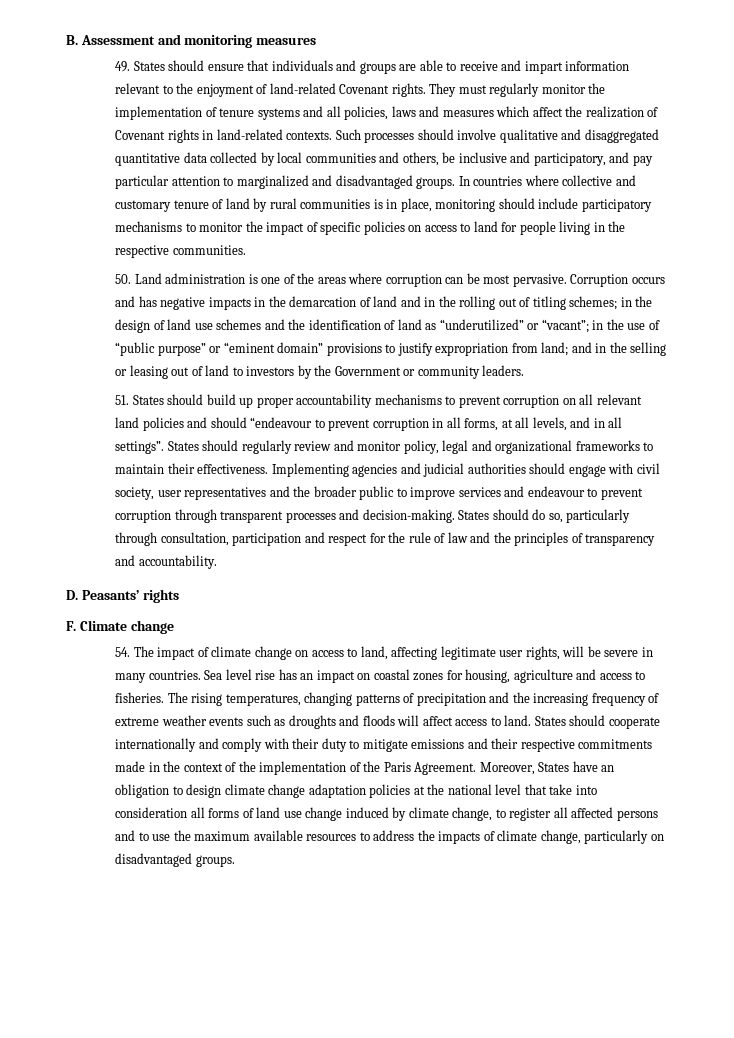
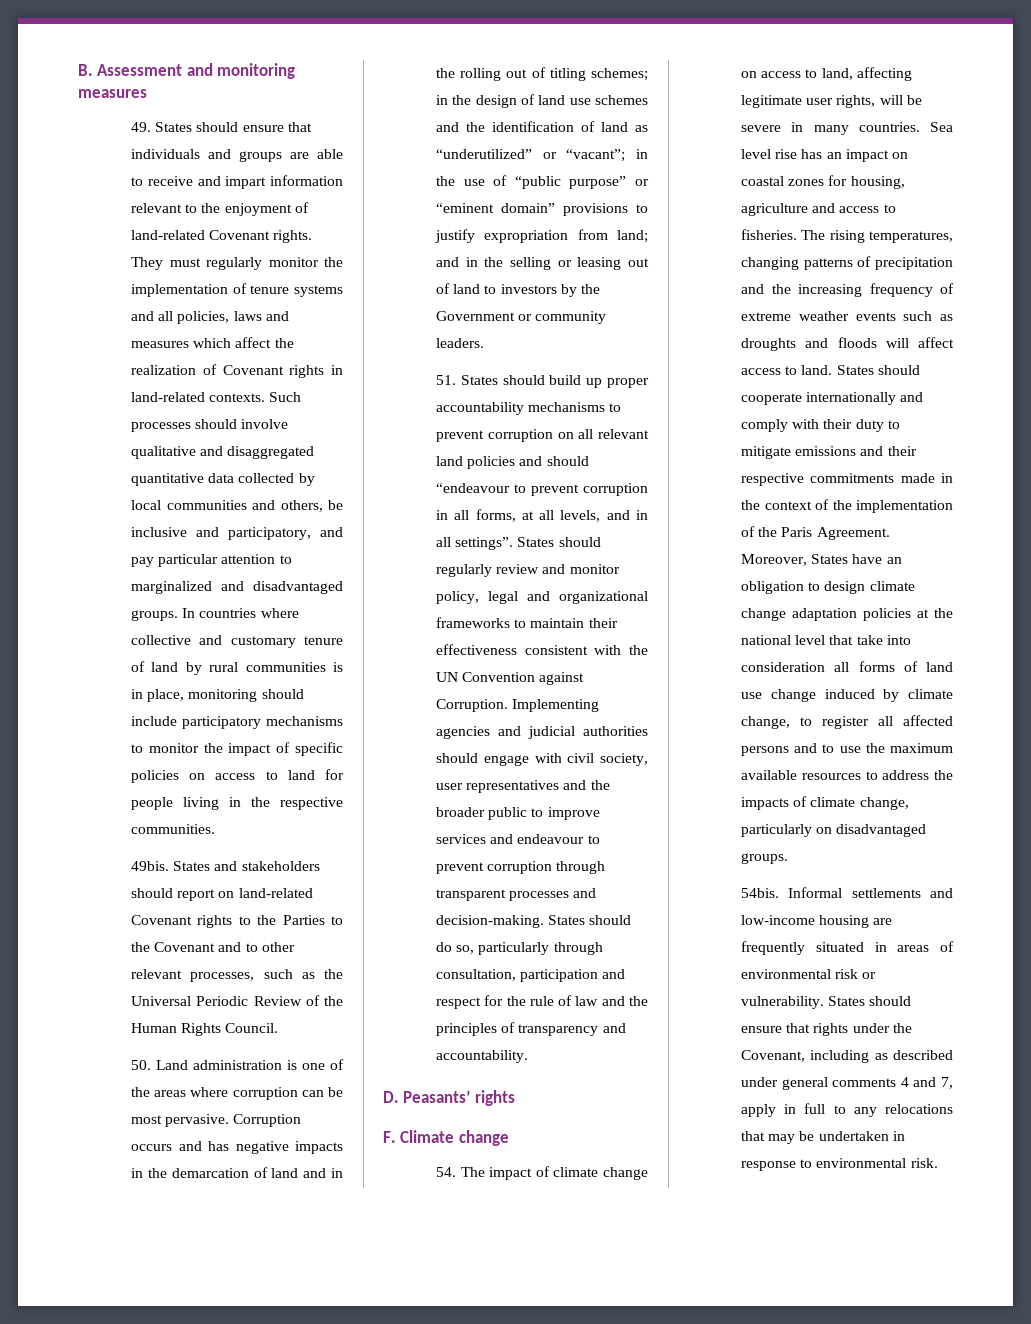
+ 49bis. States and stakeholders should report on land-related Covenant rights to the Parties to the Covenant and to other relevant processes, such as the Universal Periodic Review of the Human Rights Council.
- States should regularly review and monitor policy, legal and organizational frameworks to maintain their effectiveness.
+ States should regularly review and monitor policy, legal and organizational frameworks to maintain their effectiveness consistent with the UN Convention against Corruption.
+ 54bis. Informal settlements and low-income housing are frequently situated in areas of environmental risk or vulnerability. States should ensure that rights under the Covenant, including as described under general comments 4 and 7, apply in full to any relocations that may be undertaken in response to environmental risk.

